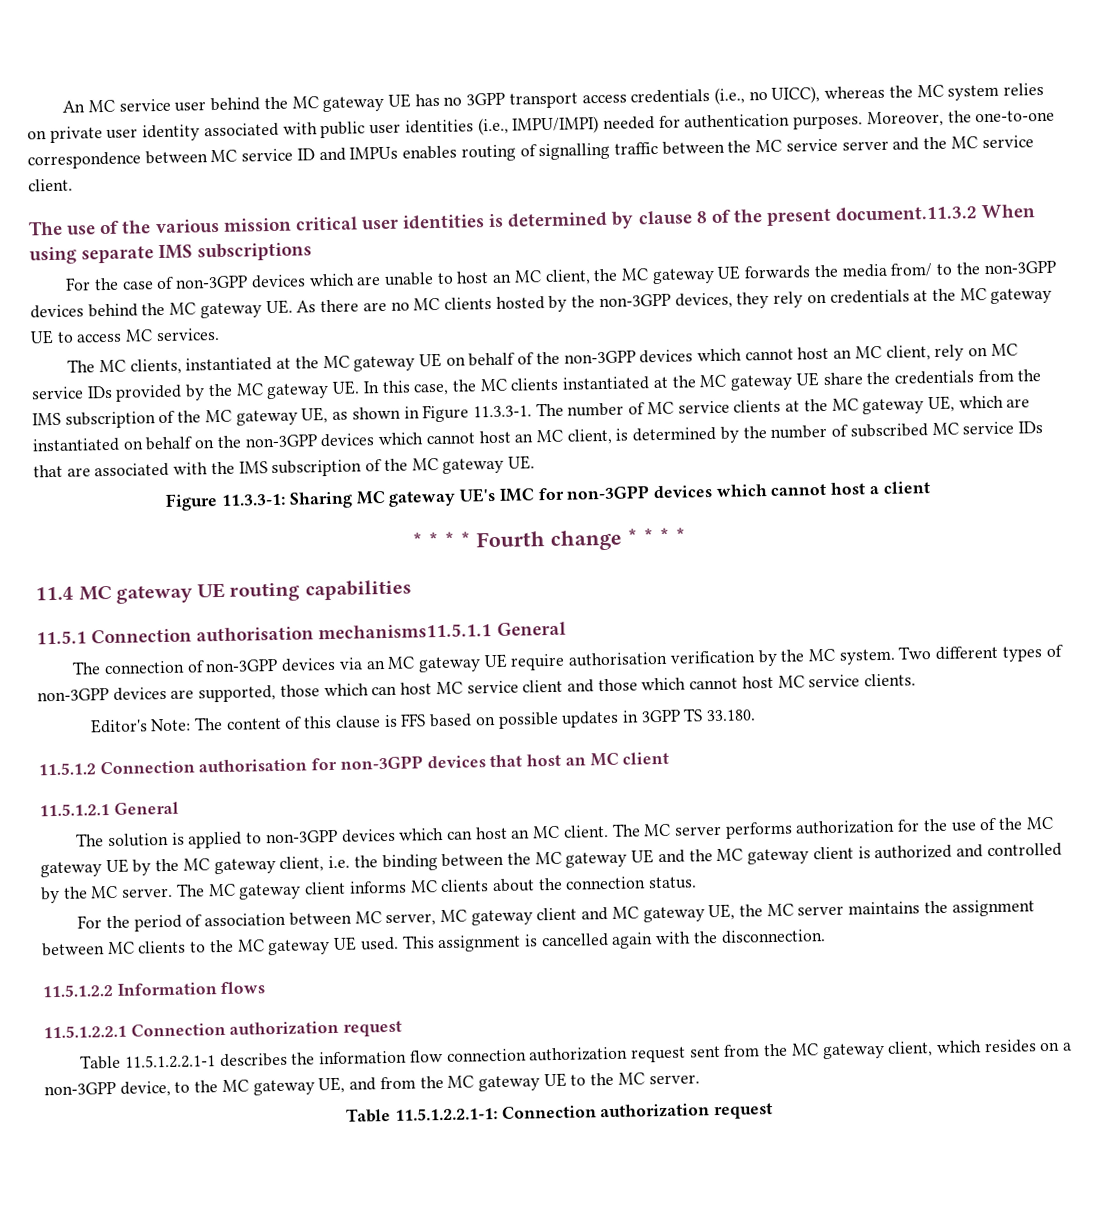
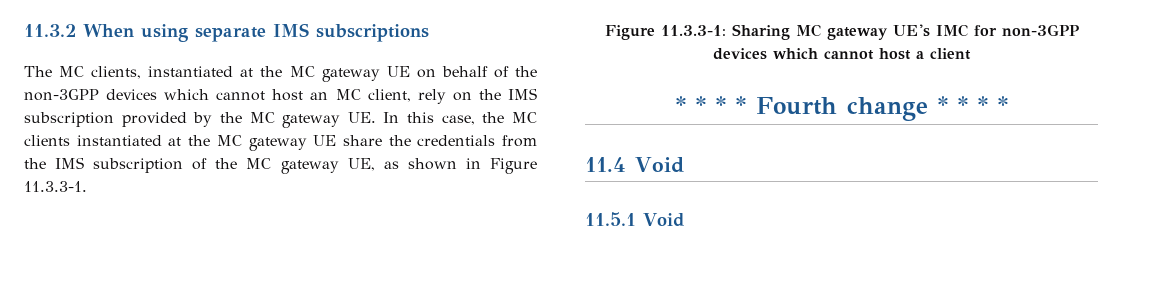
- An MC service user behind the MC gateway UE has no 3GPP transport access credentials (i.e., no UICC), whereas the MC system relies on private user identity associated with public user identities (i.e., IMPU/IMPI) needed for authentication purposes. Moreover, the one-to-one correspondence between MC service ID and IMPUs enables routing of signalling traffic between the MC service server and the MC service client.
- The use of the various mission critical user identities is determined by clause 8 of the present document.11.3.2 When using separate IMS subscriptions
+ 11.3.2 When using separate IMS subscriptions
- For the case of non-3GPP devices which are unable to host an MC client, the MC gateway UE forwards the media from/ to the non-3GPP devices behind the MC gateway UE. As there are no MC clients hosted by the non-3GPP devices, they rely on credentials at the MC gateway UE to access MC services.
- The MC clients, instantiated at the MC gateway UE on behalf of the non-3GPP devices which cannot host an MC client, rely on MC service IDs provided by the MC gateway UE. In this case, the MC clients instantiated at the MC gateway UE share the credentials from the IMS subscription of the MC gateway UE, as shown in Figure 11.3.3-1. The number of MC service clients at the MC gateway UE, which are instantiated on behalf on the non-3GPP devices which cannot host an MC client, is determined by the number of subscribed MC service IDs that are associated with the IMS subscription of the MC gateway UE.
+ The MC clients, instantiated at the MC gateway UE on behalf of the non-3GPP devices which cannot host an MC client, rely on the IMS subscription provided by the MC gateway UE. In this case, the MC clients instantiated at the MC gateway UE share the credentials from the IMS subscription of the MC gateway UE, as shown in Figure 11.3.3-1.
- 11.4 MC gateway UE routing capabilities
- 11.5.1 Connection authorisation mechanisms11.5.1.1 General
- The connection of non-3GPP devices via an MC gateway UE require authorisation verification by the MC system. Two different types of non-3GPP devices are supported, those which can host MC service client and those which cannot host MC service clients.
- Editor's Note: The content of this clause is FFS based on possible updates in 3GPP TS 33.180.
- 11.5.1.2 Connection authorisation for non-3GPP devices that host an MC client
- 11.5.1.2.1 General
- The solution is applied to non-3GPP devices which can host an MC client. The MC server performs authorization for the use of the MC gateway UE by the MC gateway client, i.e. the binding between the MC gateway UE and the MC gateway client is authorized and controlled by the MC server. The MC gateway client informs MC clients about the connection status.
- For the period of association between MC server, MC gateway client and MC gateway UE, the MC server maintains the assignment between MC clients to the MC gateway UE used. This assignment is cancelled again with the disconnection.
- 11.5.1.2.2 Information flows
- 11.5.1.2.2.1 Connection authorization request
- Table 11.5.1.2.2.1-1 describes the information flow connection authorization request sent from the MC gateway client, which resides on a non-3GPP device, to the MC gateway UE, and from the MC gateway UE to the MC server.
- Table 11.5.1.2.2.1-1: Connection authorization request
+ 11.4 Void
+ 11.5.1 Void

